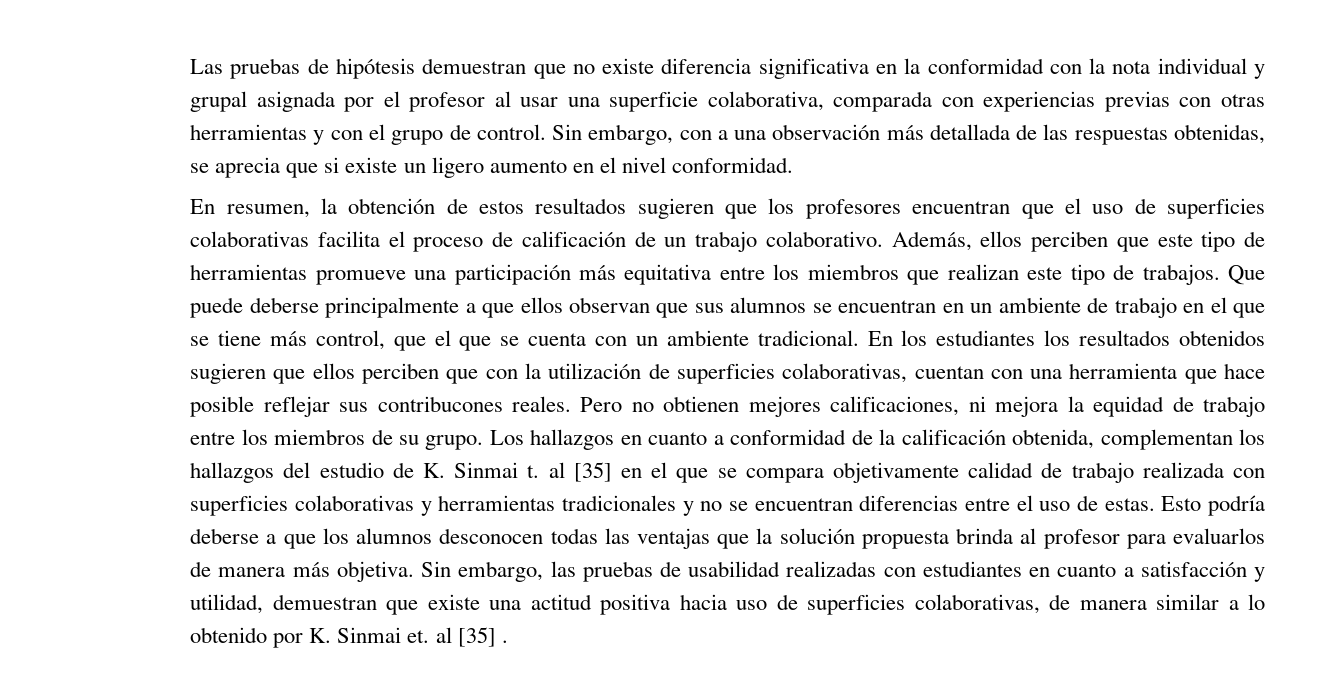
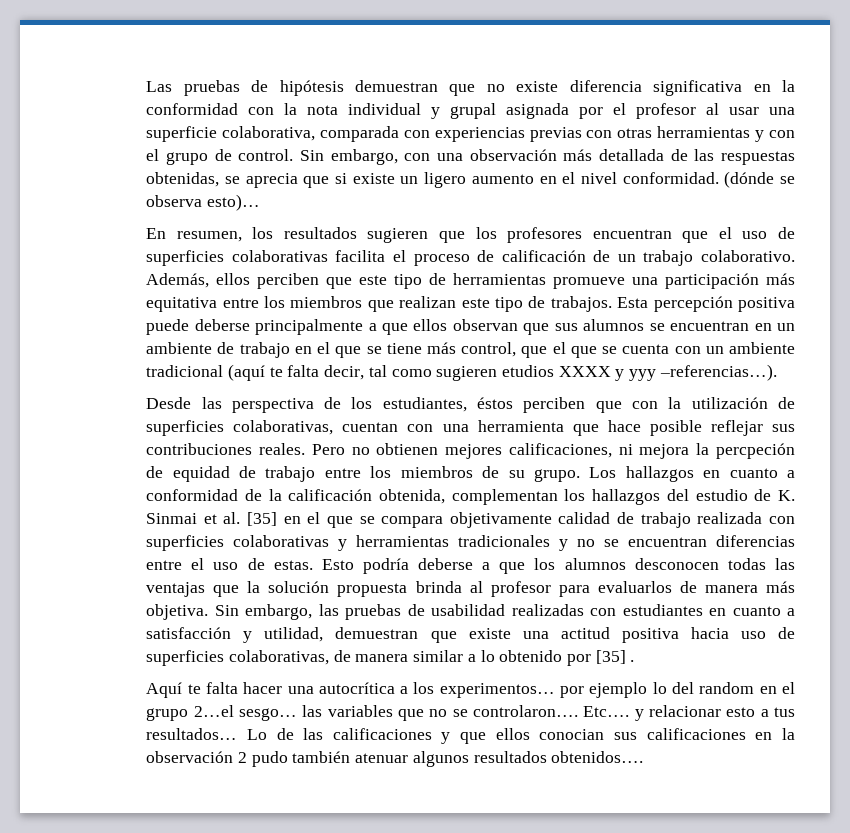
- Sin embargo, con a una observación más detallada de las respuestas obtenidas, se aprecia que si existe un ligero aumento en el nivel conformidad.
- En resumen, la obtención de estos resultados sugieren que los profesores encuentran que el uso de superficies colaborativas facilita el proceso de calificación de un trabajo colaborativo.
+ Sin embargo, con una observación más detallada de las respuestas obtenidas, se aprecia que si existe un ligero aumento en el nivel conformidad. (dónde se observa esto)…
+ En resumen, los resultados sugieren que los profesores encuentran que el uso de superficies colaborativas facilita el proceso de calificación de un trabajo colaborativo.
- Que puede deberse principalmente a que ellos observan que sus alumnos se encuentran en un ambiente de trabajo en el que se tiene más control, que el que se cuenta con un ambiente tradicional. En los estudiantes los resultados obtenidos sugieren que ellos perciben que con la utilización de superficies colaborativas, cuentan con una herramienta que hace posible reflejar sus contribucones reales.
+ Esta percepción positiva puede deberse principalmente a que ellos observan que sus alumnos se encuentran en un ambiente de trabajo en el que se tiene más control, que el que se cuenta con un ambiente tradicional (aquí te falta decir, tal como sugieren etudios XXXX y yyy –referencias…).
+ Desde las perspectiva de los estudiantes, éstos perciben que con la utilización de superficies colaborativas, cuentan con una herramienta que hace posible reflejar sus contribuciones reales.
- Pero no obtienen mejores calificaciones, ni mejora la equidad de trabajo entre los miembros de su grupo.
+ Pero no obtienen mejores calificaciones, ni mejora la percpeción de equidad de trabajo entre los miembros de su grupo.
- Los hallazgos en cuanto a conformidad de la calificación obtenida, complementan los hallazgos del estudio de K. Sinmai t. al [35] en el que se compara objetivamente calidad de trabajo realizada con superficies colaborativas y herramientas tradicionales y no se encuentran diferencias entre el uso de estas.
+ Los hallazgos en cuanto a conformidad de la calificación obtenida, complementan los hallazgos del estudio de K. Sinmai et al. [35] en el que se compara objetivamente calidad de trabajo realizada con superficies colaborativas y herramientas tradicionales y no se encuentran diferencias entre el uso de estas.
- Sin embargo, las pruebas de usabilidad realizadas con estudiantes en cuanto a satisfacción y utilidad, demuestran que existe una actitud positiva hacia uso de superficies colaborativas, de manera similar a lo obtenido por K. Sinmai et. al [35] .
+ Sin embargo, las pruebas de usabilidad realizadas con estudiantes en cuanto a satisfacción y utilidad, demuestran que existe una actitud positiva hacia uso de superficies colaborativas, de manera similar a lo obtenido por [35] .
+ Aquí te falta hacer una autocrítica a los experimentos… por ejemplo lo del random en el grupo 2…el sesgo… las variables que no se controlaron…. Etc…. y relacionar esto a tus resultados… Lo de las calificaciones y que ellos conocian sus calificaciones en la observación 2 pudo también atenuar algunos resultados obtenidos….

